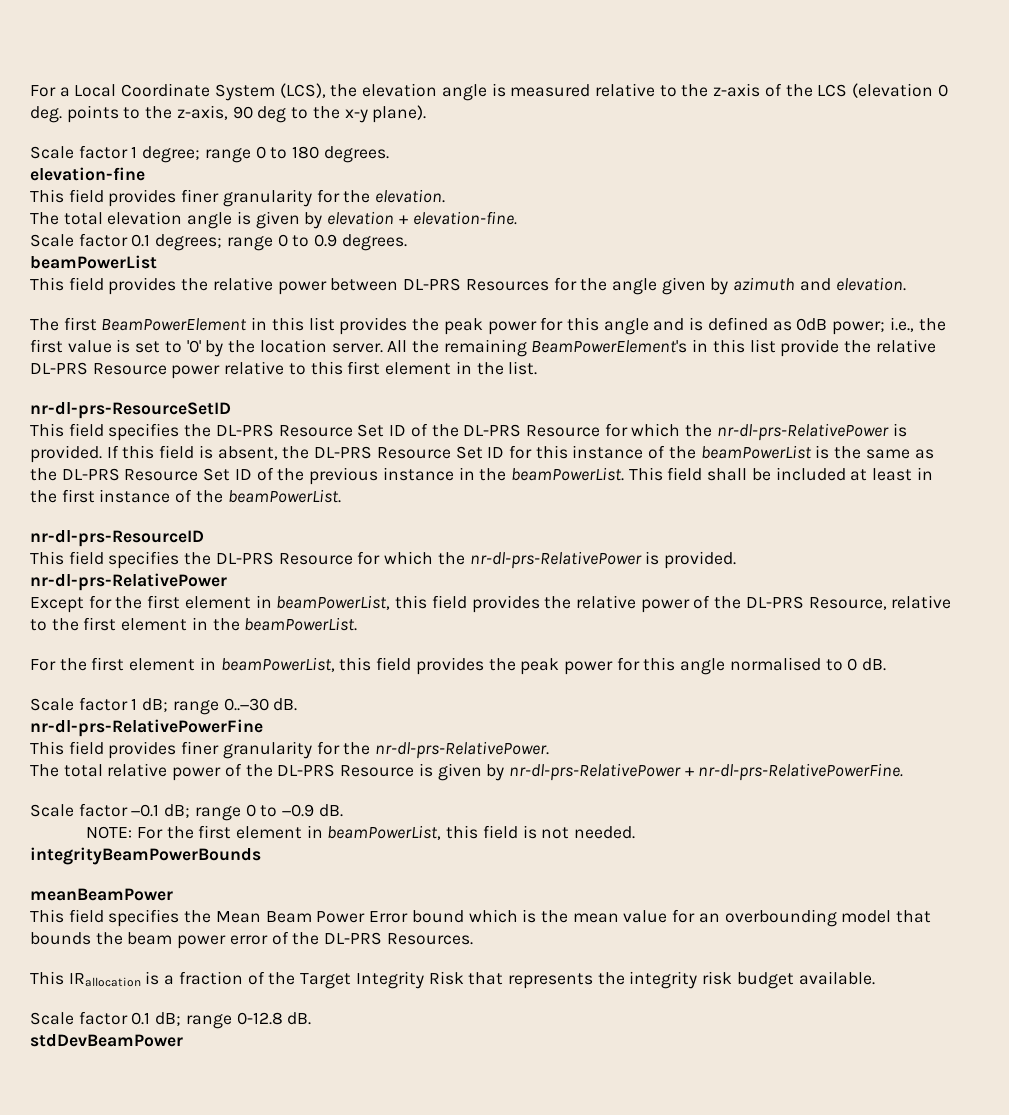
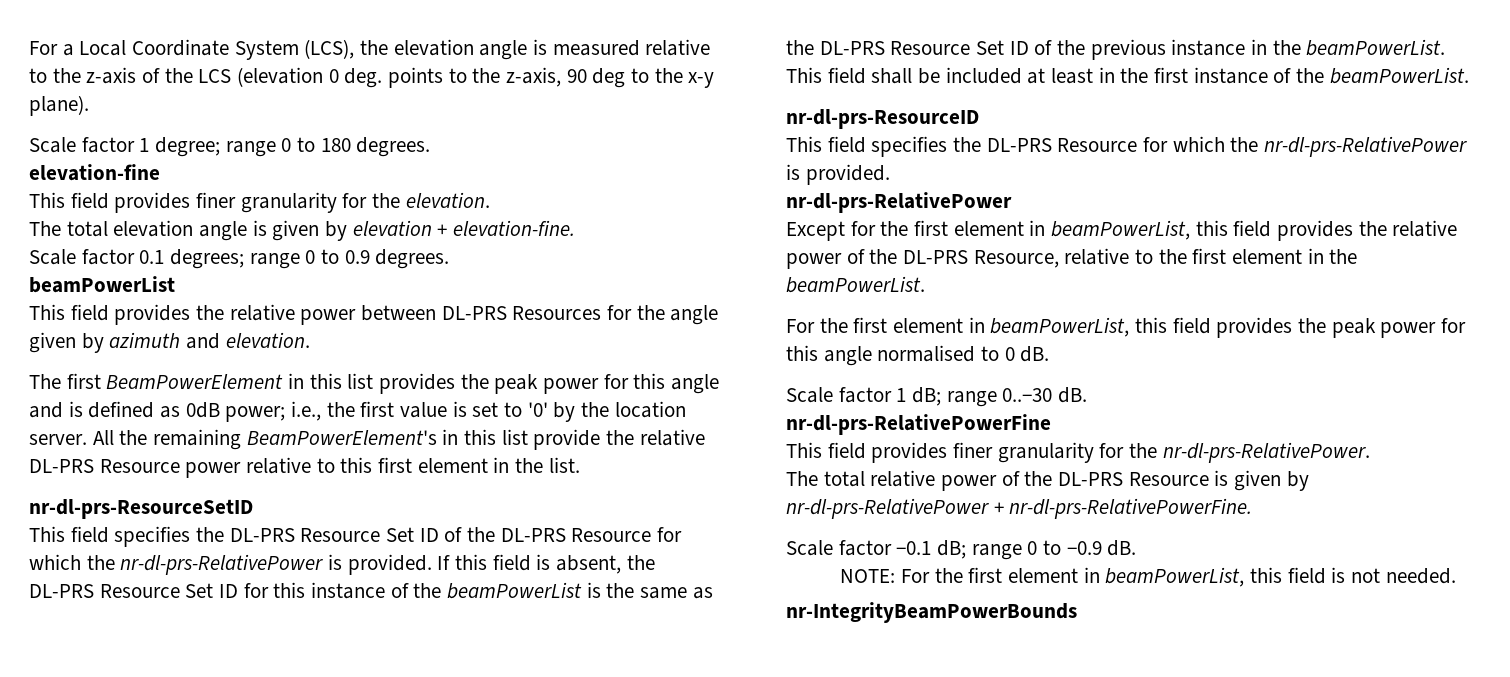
- integrityBeamPowerBounds
- meanBeamPower
- This field specifies the Mean Beam Power Error bound which is the mean value for an overbounding model that bounds the beam power error of the DL-PRS Resources.
- This IRallocation is a fraction of the Target Integrity Risk that represents the integrity risk budget available.
- Scale factor 0.1 dB; range 0-12.8 dB.
- stdDevBeamPower
+ nr-IntegrityBeamPowerBounds

